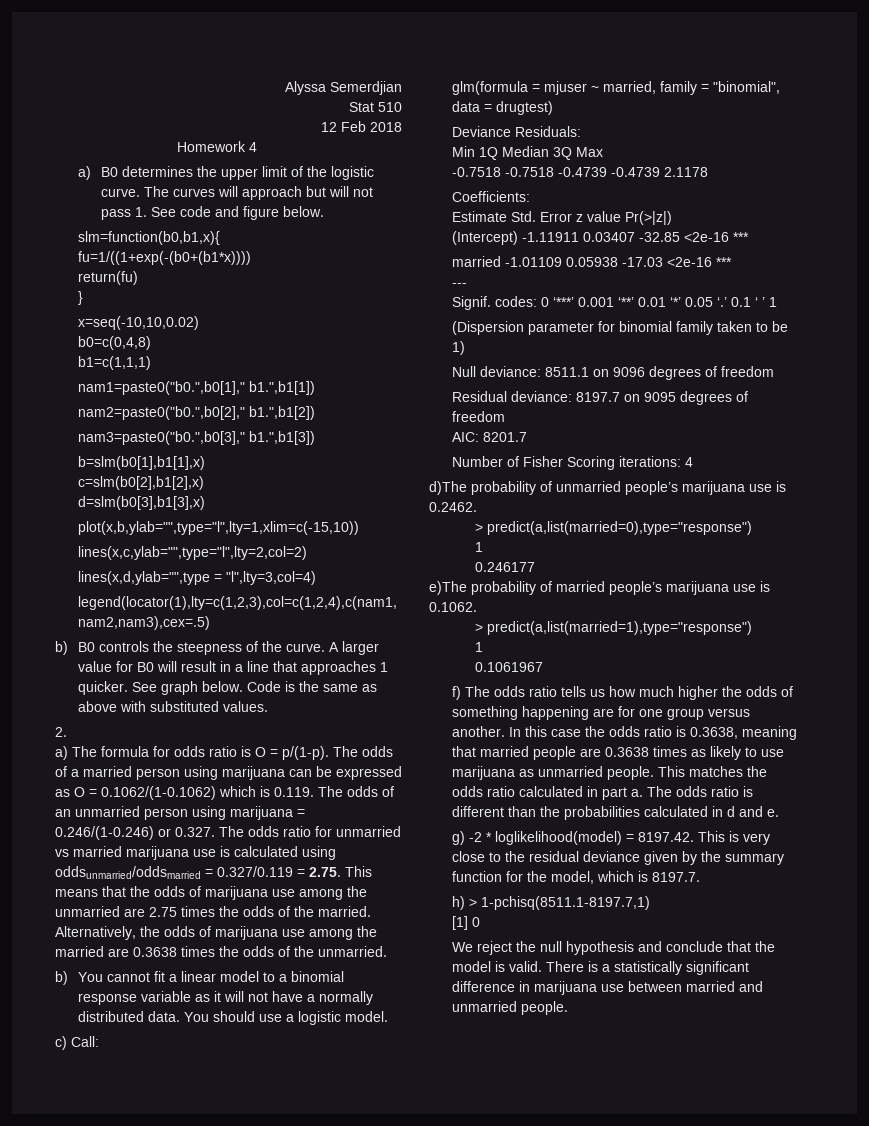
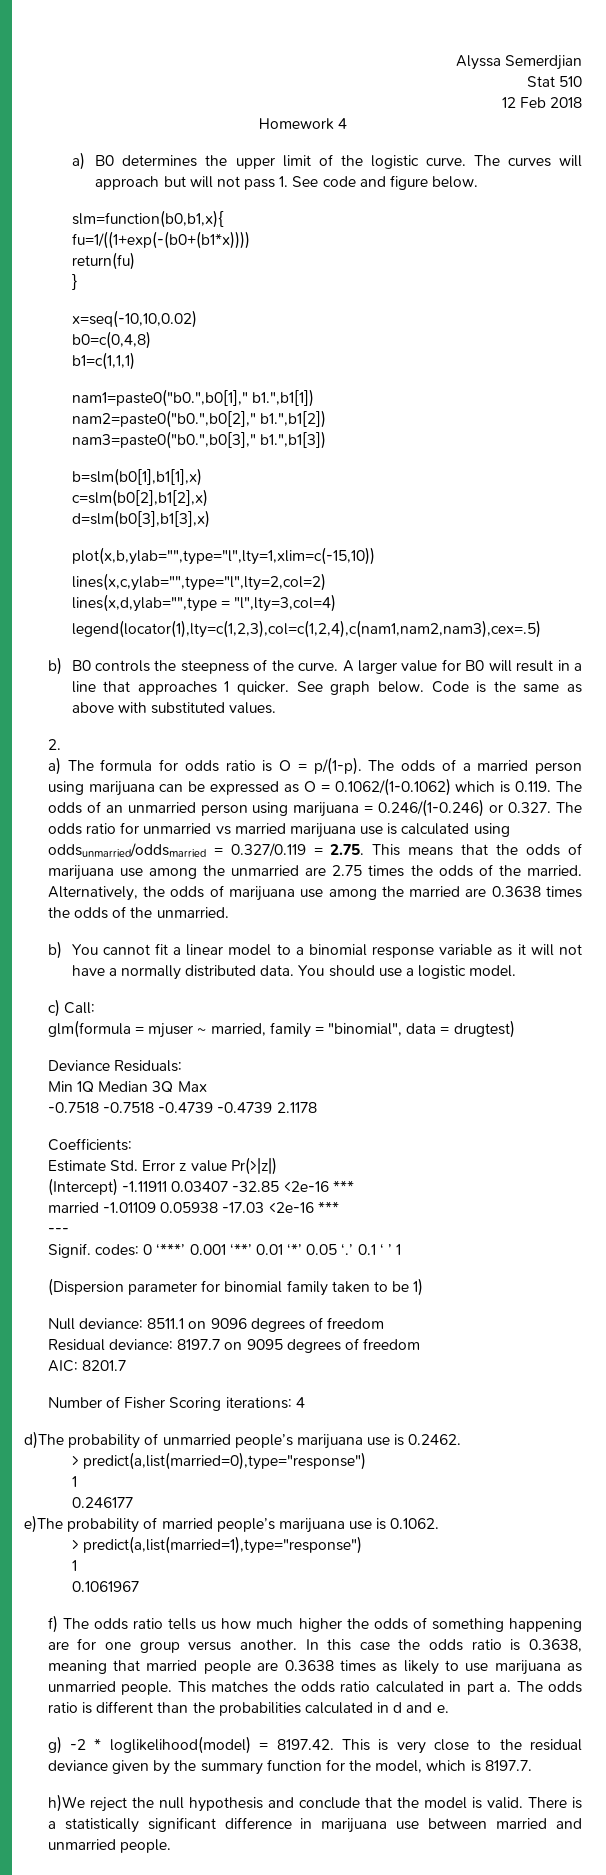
- h) > 1-pchisq(8511.1-8197.7,1)
- [1] 0
- We reject the null hypothesis and conclude that the model is valid.
+ h)We reject the null hypothesis and conclude that the model is valid.

